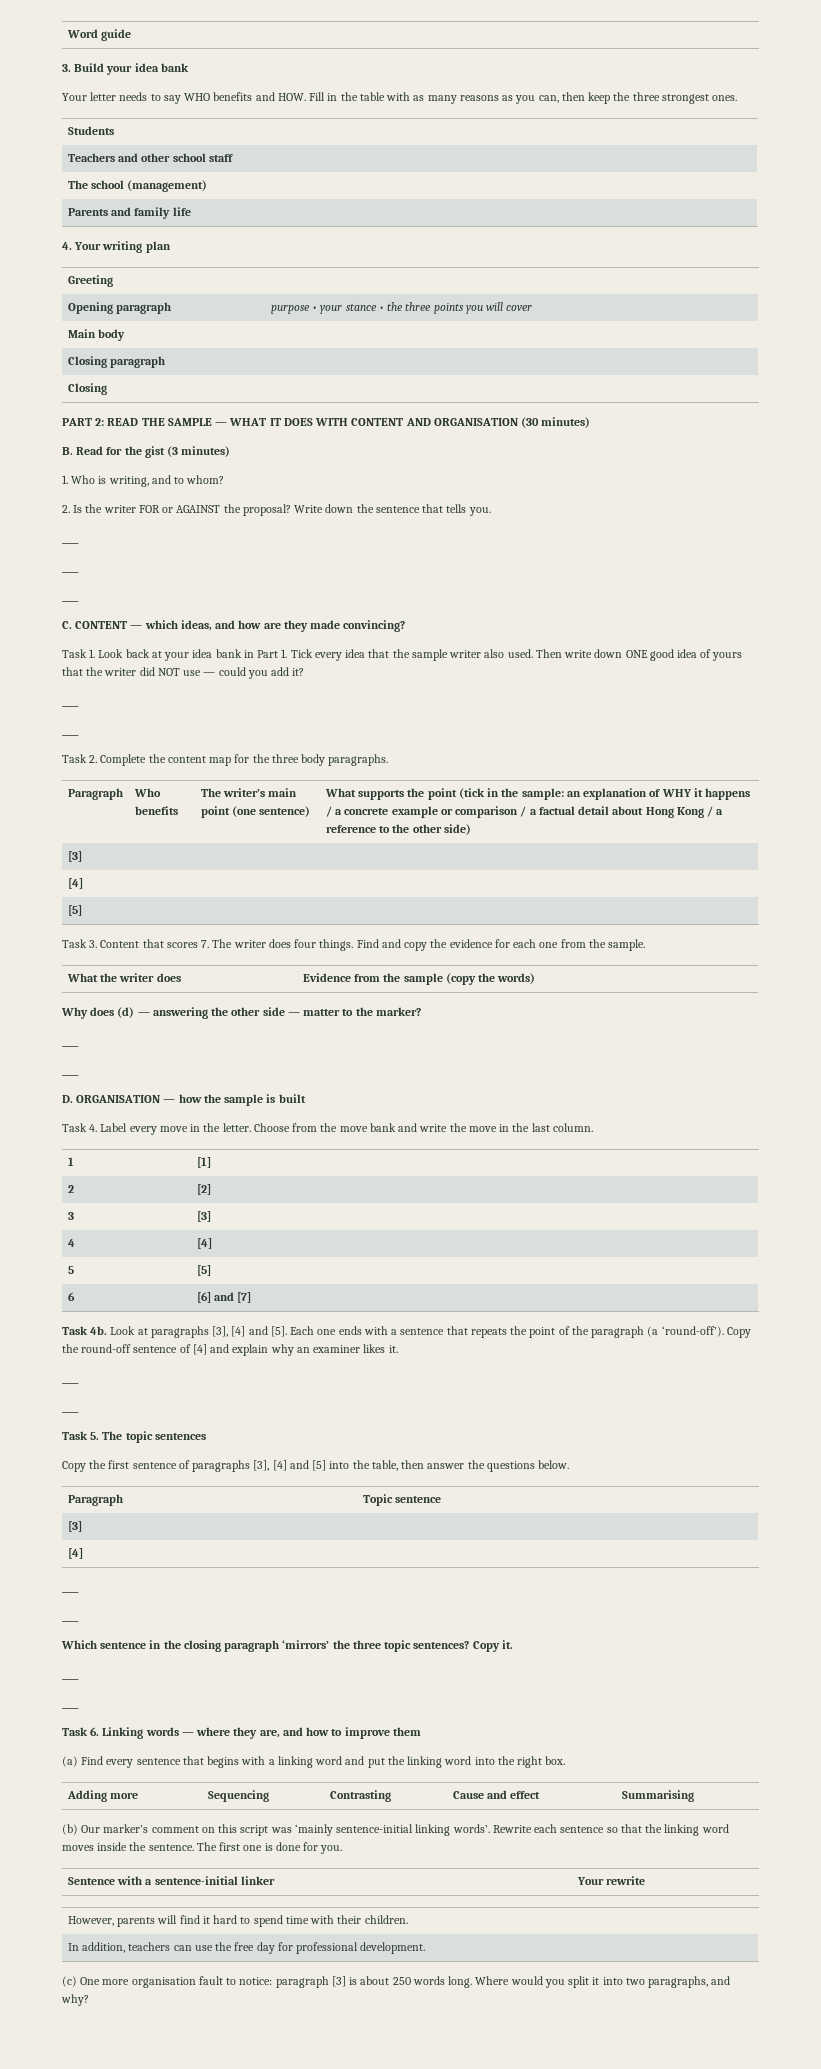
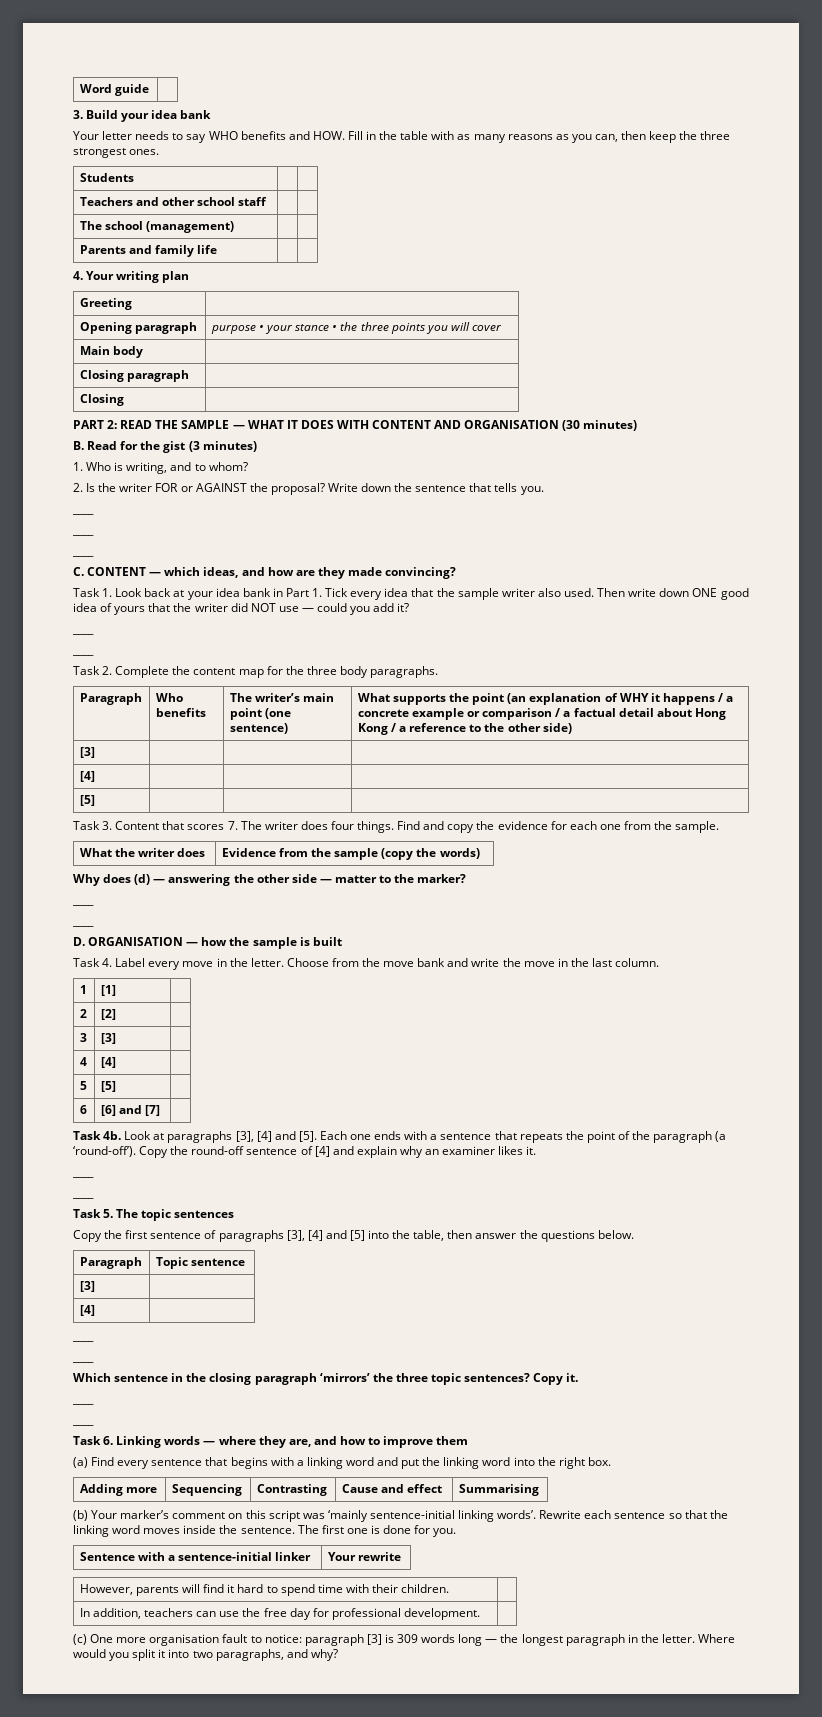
- What supports the point (tick in the sample: an explanation of WHY it happens / a concrete example or comparison / a factual detail about Hong Kong / a reference to the other side)
+ What supports the point (an explanation of WHY it happens / a concrete example or comparison / a factual detail about Hong Kong / a reference to the other side)
- (b) Our marker’s comment on this script was ‘mainly sentence-initial linking words’.
+ (b) Your marker’s comment on this script was ‘mainly sentence-initial linking words’.
- (c) One more organisation fault to notice: paragraph [3] is about 250 words long.
+ (c) One more organisation fault to notice: paragraph [3] is 309 words long — the longest paragraph in the letter.

